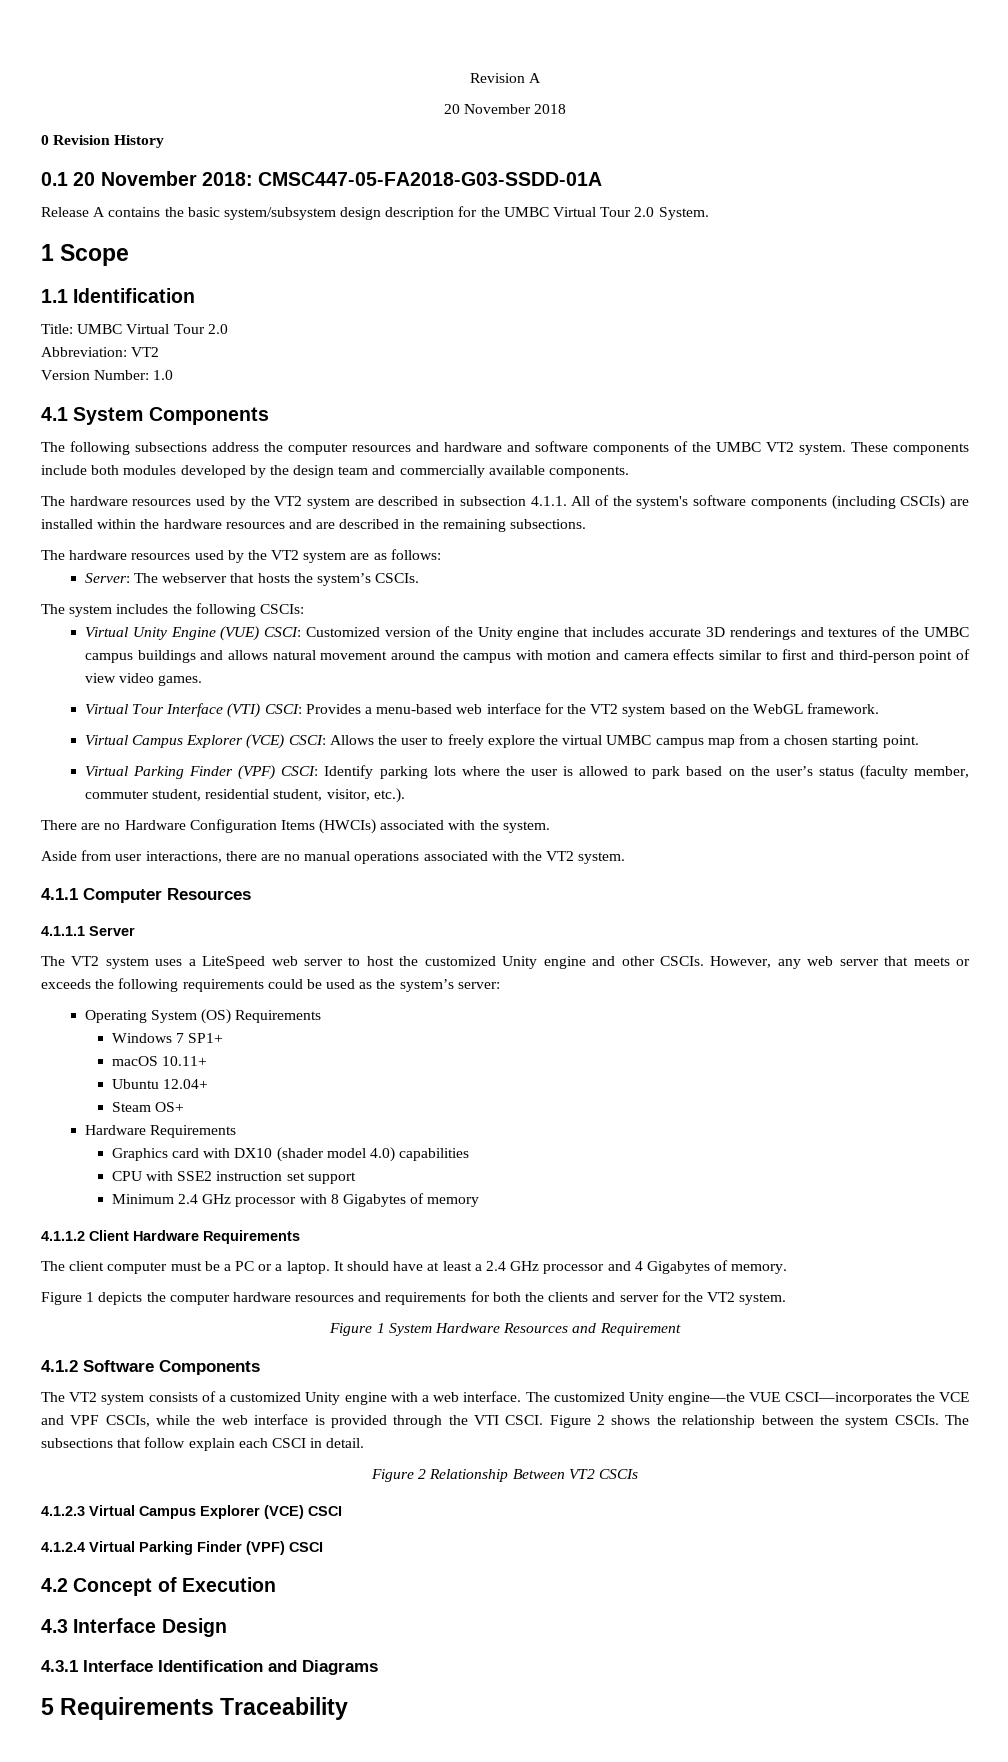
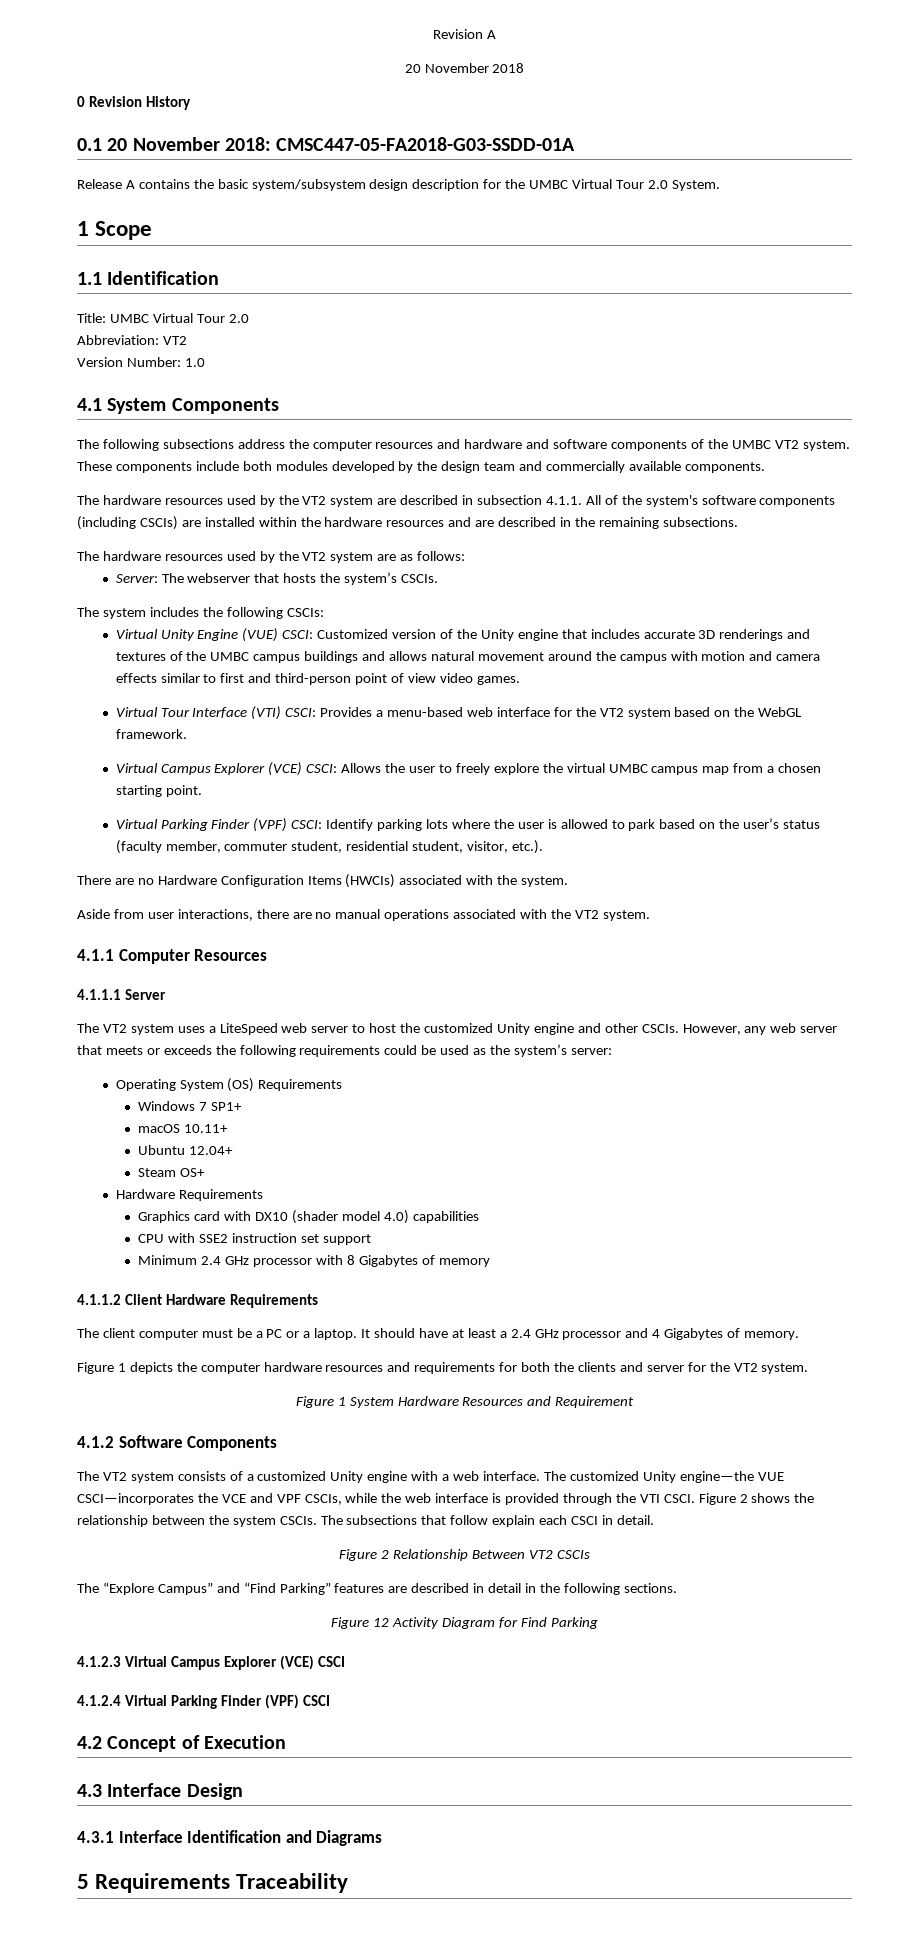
+ The “Explore Campus” and “Find Parking” features are described in detail in the following sections.
+ Figure 12 Activity Diagram for Find Parking

